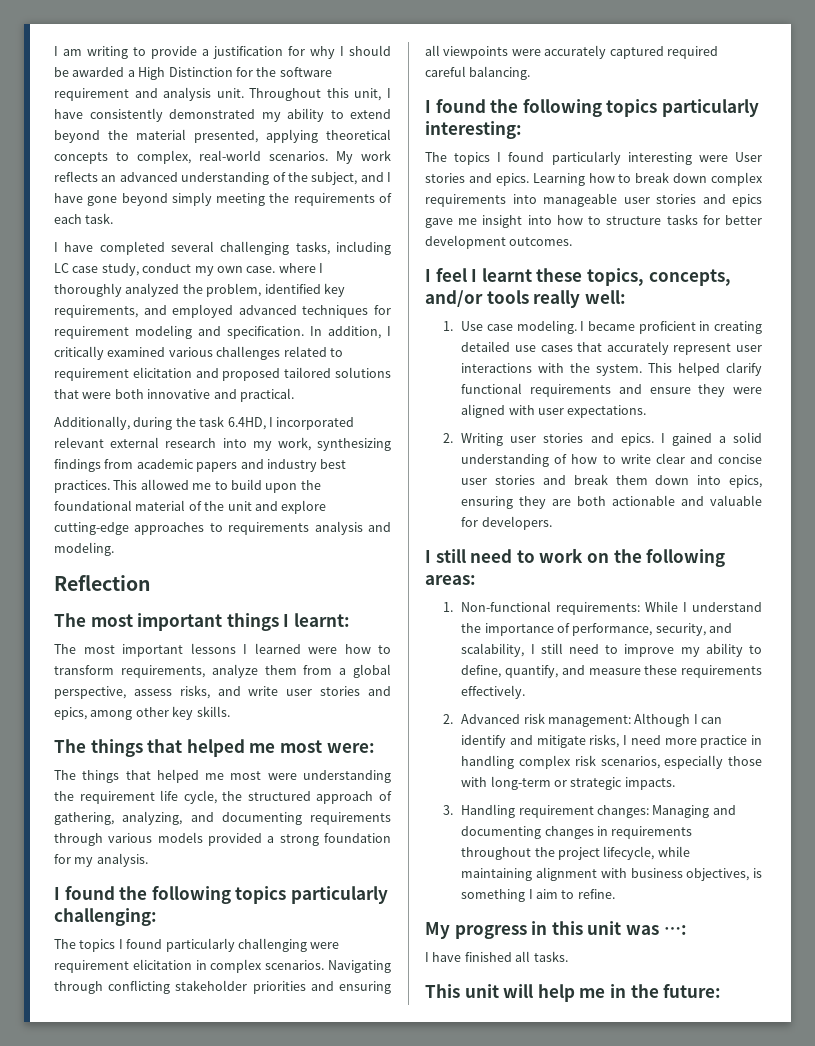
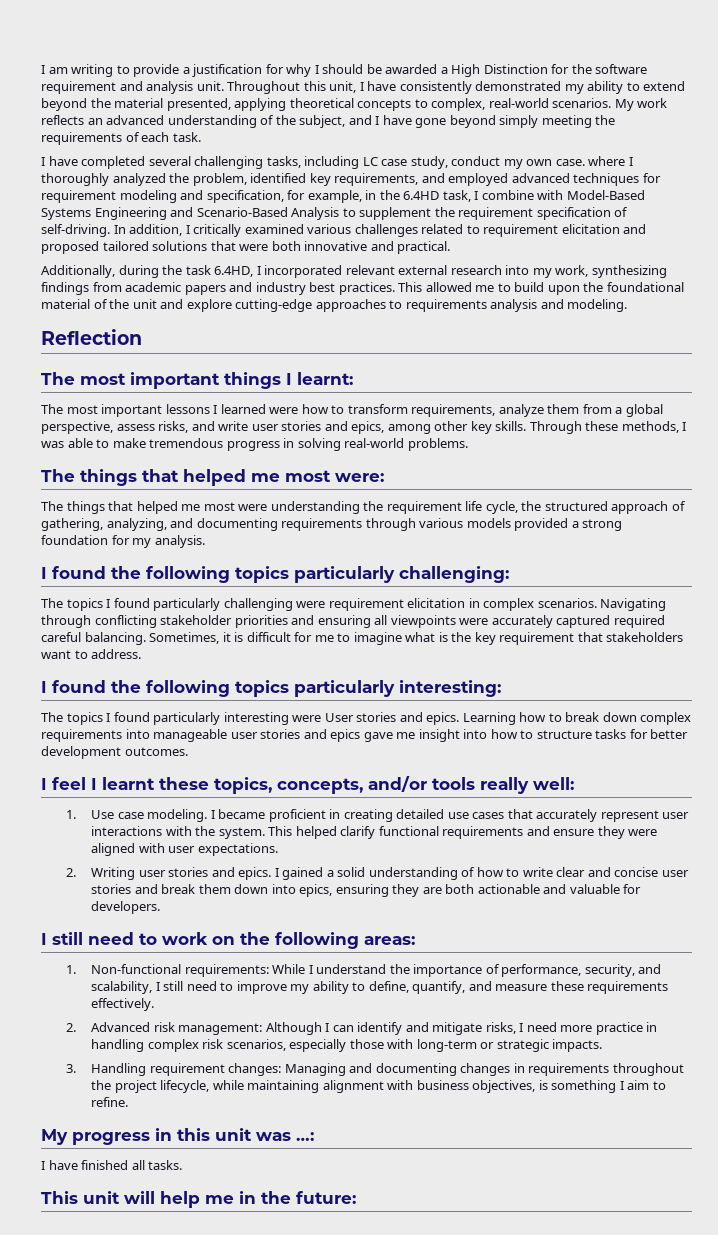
- I have completed several challenging tasks, including LC case study, conduct my own case. where I thoroughly analyzed the problem, identified key requirements, and employed advanced techniques for requirement modeling and specification.
+ I have completed several challenging tasks, including LC case study, conduct my own case. where I thoroughly analyzed the problem, identified key requirements, and employed advanced techniques for requirement modeling and specification, for example, in the 6.4HD task, I combine with Model-Based Systems Engineering and Scenario-Based Analysis to supplement the requirement specification of self-driving.
+ Through these methods, I was able to make tremendous progress in solving real-world problems.
+ Sometimes, it is difficult for me to imagine what is the key requirement that stakeholders want to address.

